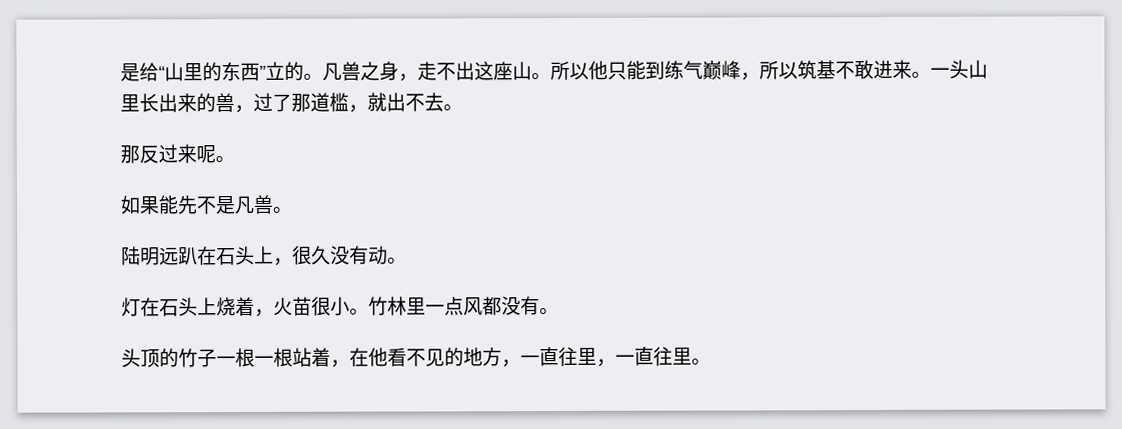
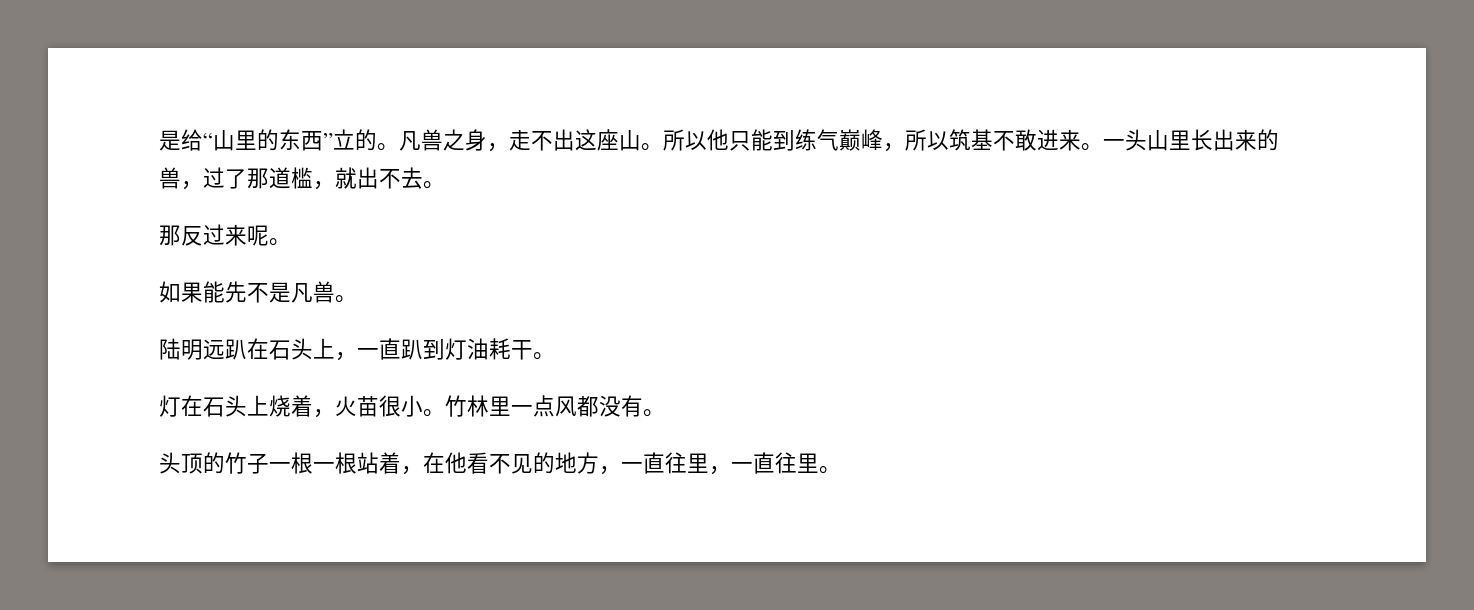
- 陆明远趴在石头上，很久没有动。
+ 陆明远趴在石头上，一直趴到灯油耗干。

